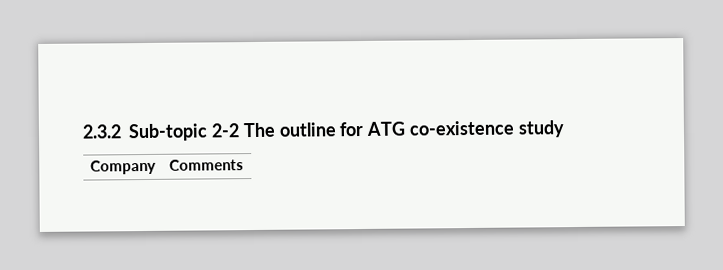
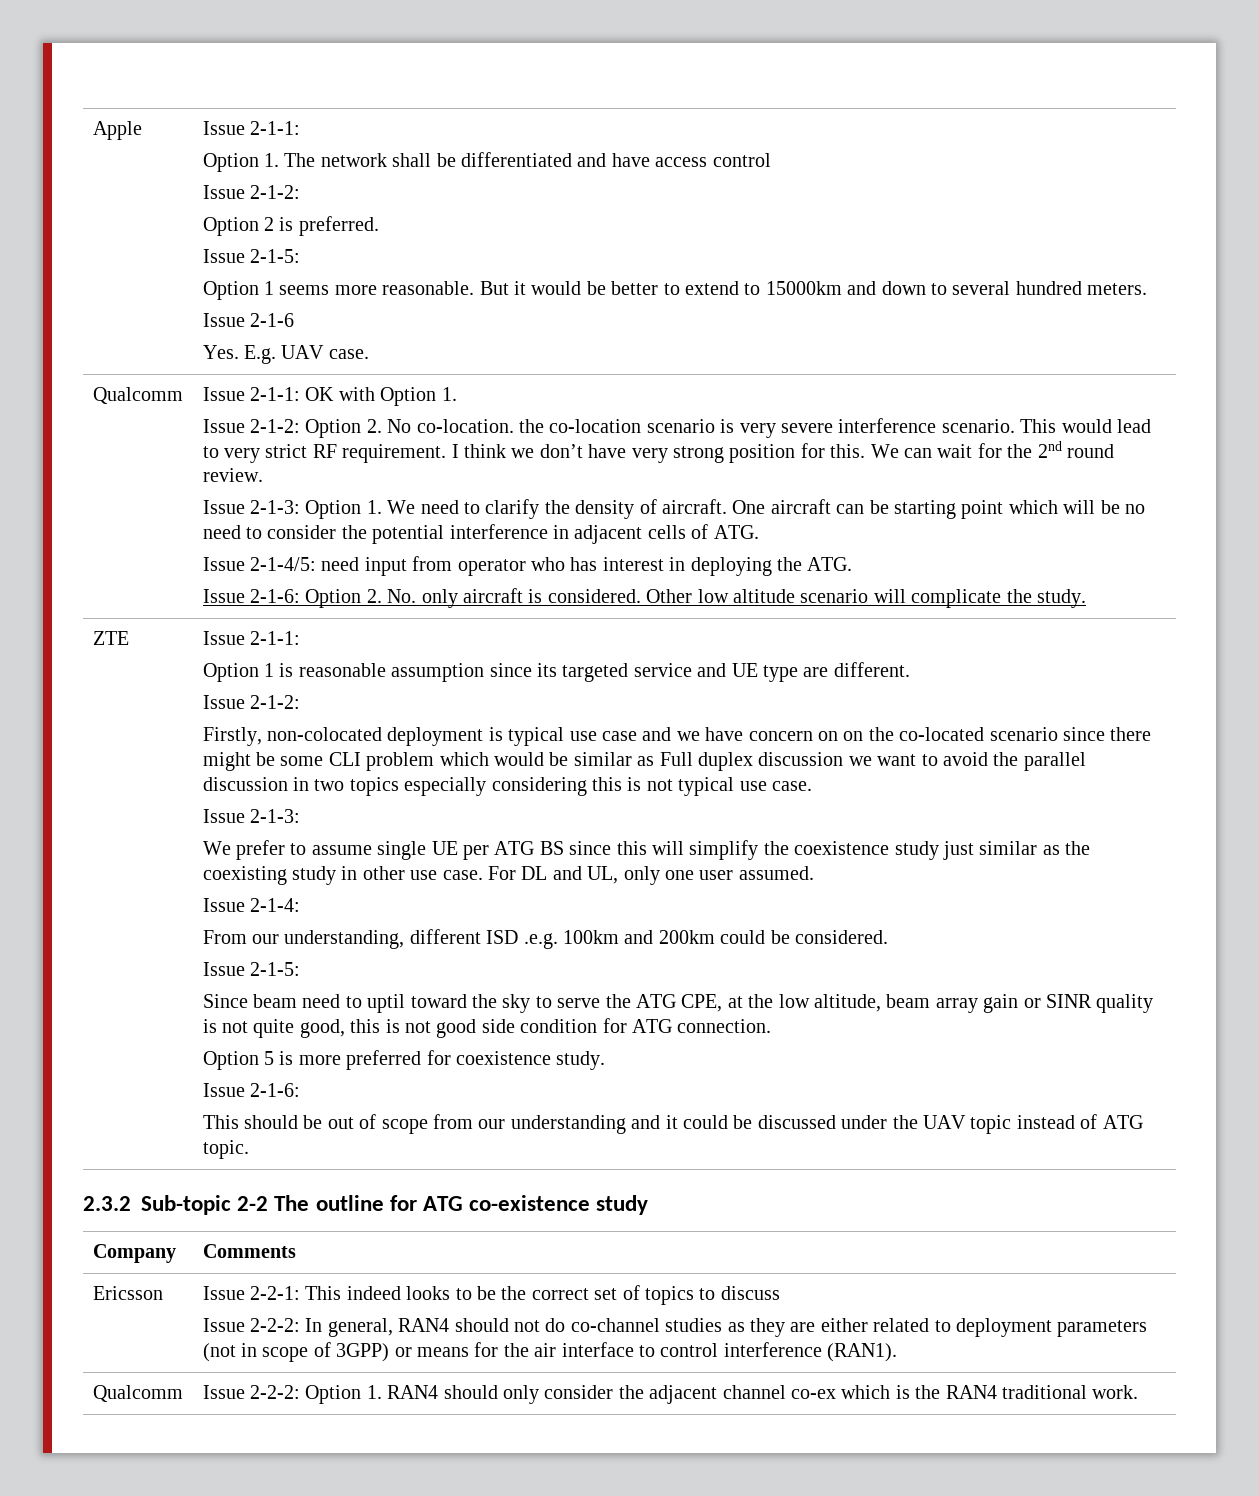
+ Apple | Issue 2-1-1:
+ Option 1. The network shall be differentiated and have access control
+ Issue 2-1-2:
+ Option 2 is preferred.
+ Issue 2-1-5:
+ Option 1 seems more reasonable. But it would be better to extend to 15000km and down to several hundred meters.
+ Issue 2-1-6
+ Yes. E.g. UAV case.
+ Qualcomm | Issue 2-1-1: OK with Option 1.
+ Issue 2-1-2: Option 2. No co-location. the co-location scenario is very severe interference scenario. This would lead to very strict RF requirement. I think we don’t have very strong position for this. We can wait for the 2nd round review.
+ Issue 2-1-3: Option 1. We need to clarify the density of aircraft. One aircraft can be starting point which will be no need to consider the potential interference in adjacent cells of ATG.
+ Issue 2-1-4/5: need input from operator who has interest in deploying the ATG.
+ Issue 2-1-6: Option 2. No. only aircraft is considered. Other low altitude scenario will complicate the study.
+ ZTE | Issue 2-1-1:
+ Option 1 is reasonable assumption since its targeted service and UE type are different.
+ Issue 2-1-2:
+ Firstly, non-colocated deployment is typical use case and we have concern on on the co-located scenario since there might be some CLI problem which would be similar as Full duplex discussion we want to avoid the parallel discussion in two topics especially considering this is not typical use case.
+ Issue 2-1-3:
+ We prefer to assume single UE per ATG BS since this will simplify the coexistence study just similar as the coexisting study in other use case. For DL and UL, only one user assumed.
+ Issue 2-1-4:
+ From our understanding, different ISD .e.g. 100km and 200km could be considered.
+ Issue 2-1-5:
+ Since beam need to uptil toward the sky to serve the ATG CPE, at the low altitude, beam array gain or SINR quality is not quite good, this is not good side condition for ATG connection.
+ Option 5 is more preferred for coexistence study.
+ Issue 2-1-6:
+ This should be out of scope from our understanding and it could be discussed under the UAV topic instead of ATG topic.
+ Ericsson | Issue 2-2-1: This indeed looks to be the correct set of topics to discuss
+ Issue 2-2-2: In general, RAN4 should not do co-channel studies as they are either related to deployment parameters (not in scope of 3GPP) or means for the air interface to control interference (RAN1).
+ Qualcomm | Issue 2-2-2: Option 1. RAN4 should only consider the adjacent channel co-ex which is the RAN4 traditional work.

